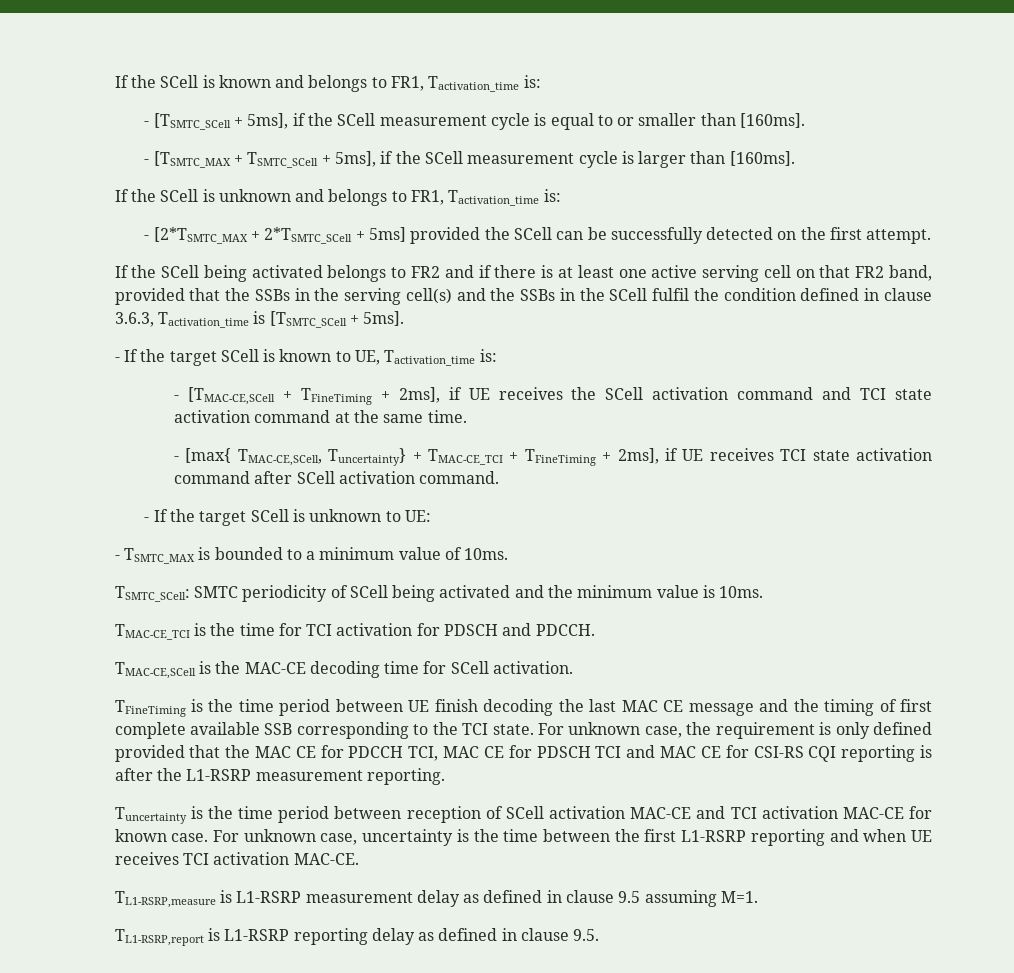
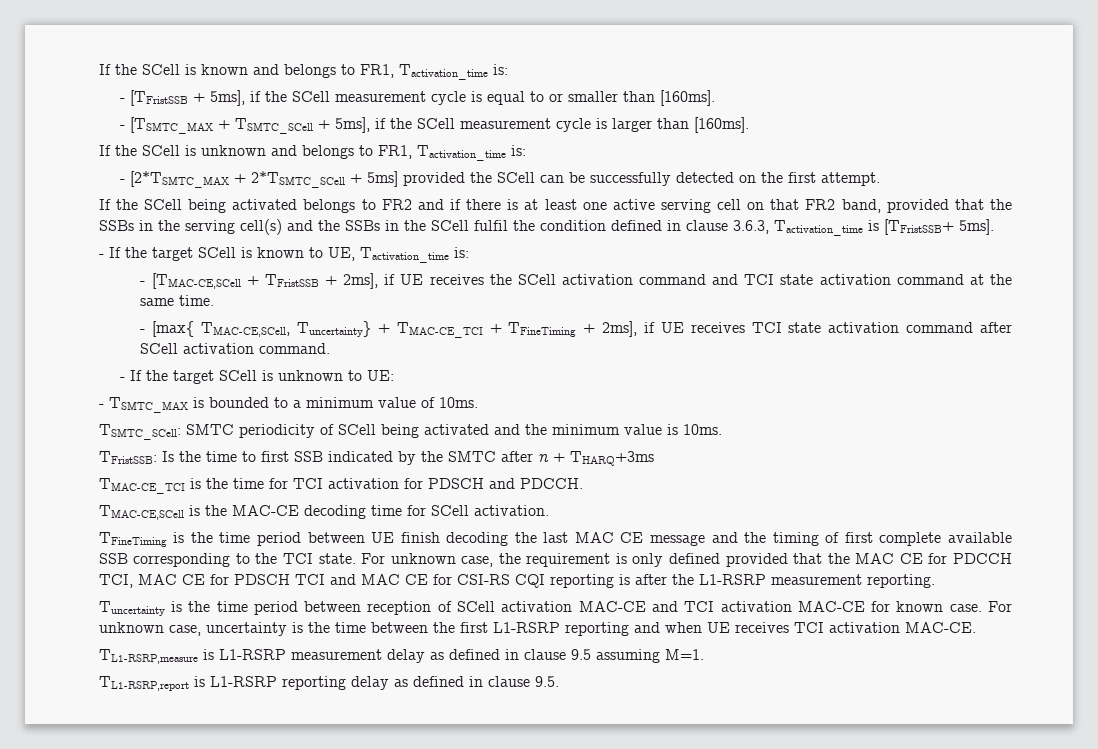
- - [TSMTC_SCell + 5ms], if the SCell measurement cycle is equal to or smaller than [160ms].
+ - [TFristSSB + 5ms], if the SCell measurement cycle is equal to or smaller than [160ms].
- If the SCell being activated belongs to FR2 and if there is at least one active serving cell on that FR2 band, provided that the SSBs in the serving cell(s) and the SSBs in the SCell fulfil the condition defined in clause 3.6.3, Tactivation_time is [TSMTC_SCell + 5ms].
+ If the SCell being activated belongs to FR2 and if there is at least one active serving cell on that FR2 band, provided that the SSBs in the serving cell(s) and the SSBs in the SCell fulfil the condition defined in clause 3.6.3, Tactivation_time is [TFristSSB+ 5ms].
- - [TMAC-CE,SCell + TFineTiming + 2ms], if UE receives the SCell activation command and TCI state activation command at the same time.
+ - [TMAC-CE,SCell + TFristSSB + 2ms], if UE receives the SCell activation command and TCI state activation command at the same time.
+ TFristSSB: Is the time to first SSB indicated by the SMTC after n + THARQ+3ms

